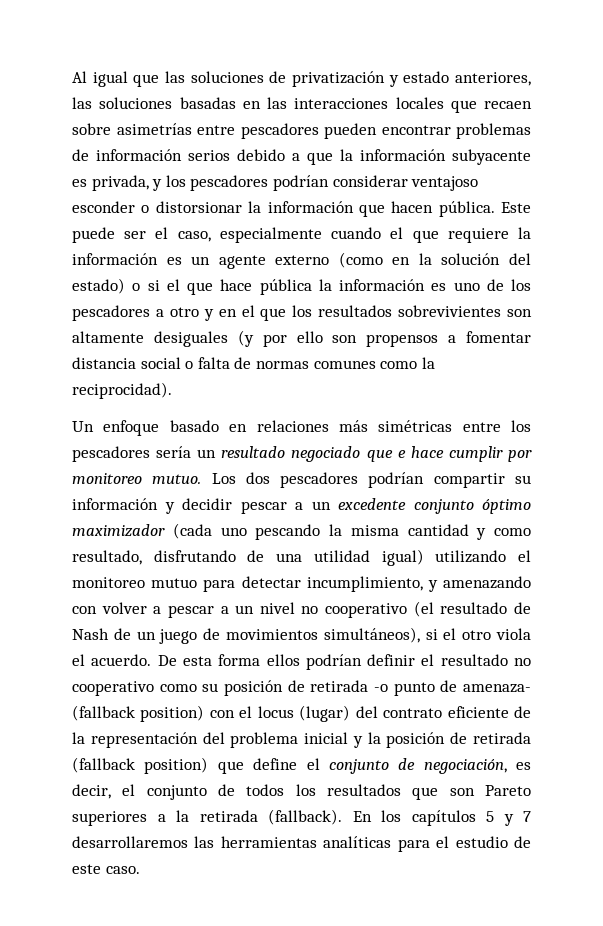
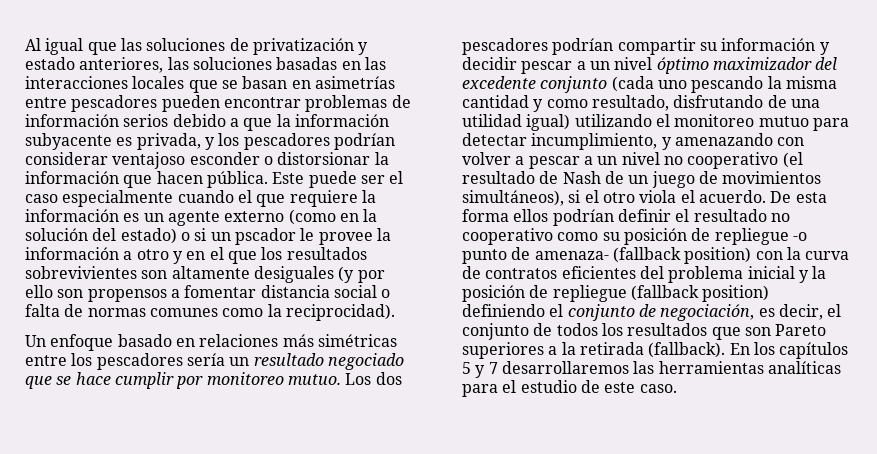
- Al igual que las soluciones de privatización y estado anteriores, las soluciones basadas en las interacciones locales que recaen sobre asimetrías entre pescadores pueden encontrar problemas de información serios debido a que la información subyacente es privada, y los pescadores podrían considerar ventajoso esconder o distorsionar la información que hacen pública.
+ Al igual que las soluciones de privatización y estado anteriores, las soluciones basadas en las interacciones locales que se basan en asimetrías entre pescadores pueden encontrar problemas de información serios debido a que la información subyacente es privada, y los pescadores podrían considerar ventajoso esconder o distorsionar la información que hacen pública.
- Este puede ser el caso, especialmente cuando el que requiere la información es un agente externo (como en la solución del estado) o si el que hace pública la información es uno de los pescadores a otro y en el que los resultados sobrevivientes son altamente desiguales (y por ello son propensos a fomentar distancia social o falta de normas comunes como la reciprocidad).
+ Este puede ser el caso especialmente cuando el que requiere la información es un agente externo (como en la solución del estado) o si un pscador le provee la información a otro y en el que los resultados sobrevivientes son altamente desiguales (y por ello son propensos a fomentar distancia social o falta de normas comunes como la reciprocidad).
- Un enfoque basado en relaciones más simétricas entre los pescadores sería un resultado negociado que e hace cumplir por monitoreo mutuo.
+ Un enfoque basado en relaciones más simétricas entre los pescadores sería un resultado negociado que se hace cumplir por monitoreo mutuo.
- Los dos pescadores podrían compartir su información y decidir pescar a un excedente conjunto óptimo maximizador (cada uno pescando la misma cantidad y como resultado, disfrutando de una utilidad igual) utilizando el monitoreo mutuo para detectar incumplimiento, y amenazando con volver a pescar a un nivel no cooperativo (el resultado de Nash de un juego de movimientos simultáneos), si el otro viola el acuerdo.
+ Los dos pescadores podrían compartir su información y decidir pescar a un nivel óptimo maximizador del excedente conjunto (cada uno pescando la misma cantidad y como resultado, disfrutando de una utilidad igual) utilizando el monitoreo mutuo para detectar incumplimiento, y amenazando con volver a pescar a un nivel no cooperativo (el resultado de Nash de un juego de movimientos simultáneos), si el otro viola el acuerdo.
- De esta forma ellos podrían definir el resultado no cooperativo como su posición de retirada -o punto de amenaza- (fallback position) con el locus (lugar) del contrato eficiente de la representación del problema inicial y la posición de retirada (fallback position) que define el conjunto de negociación, es decir, el conjunto de todos los resultados que son Pareto superiores a la retirada (fallback).
+ De esta forma ellos podrían definir el resultado no cooperativo como su posición de repliegue -o punto de amenaza- (fallback position) con la curva de contratos eficientes del problema inicial y la posición de repliegue (fallback position) definiendo el conjunto de negociación, es decir, el conjunto de todos los resultados que son Pareto superiores a la retirada (fallback).

